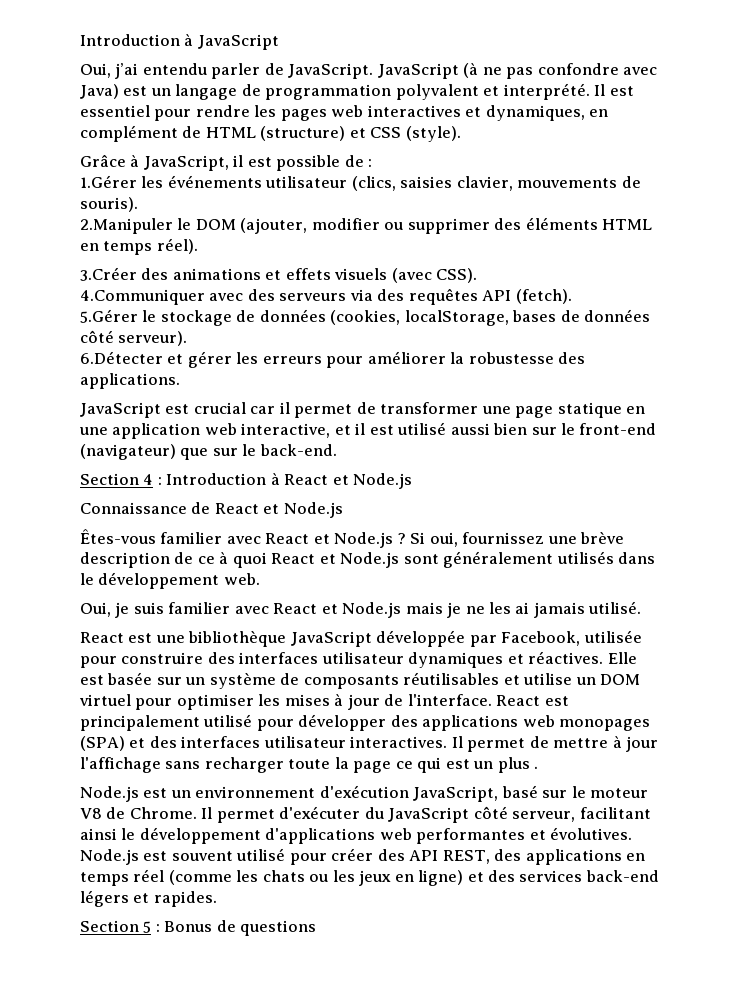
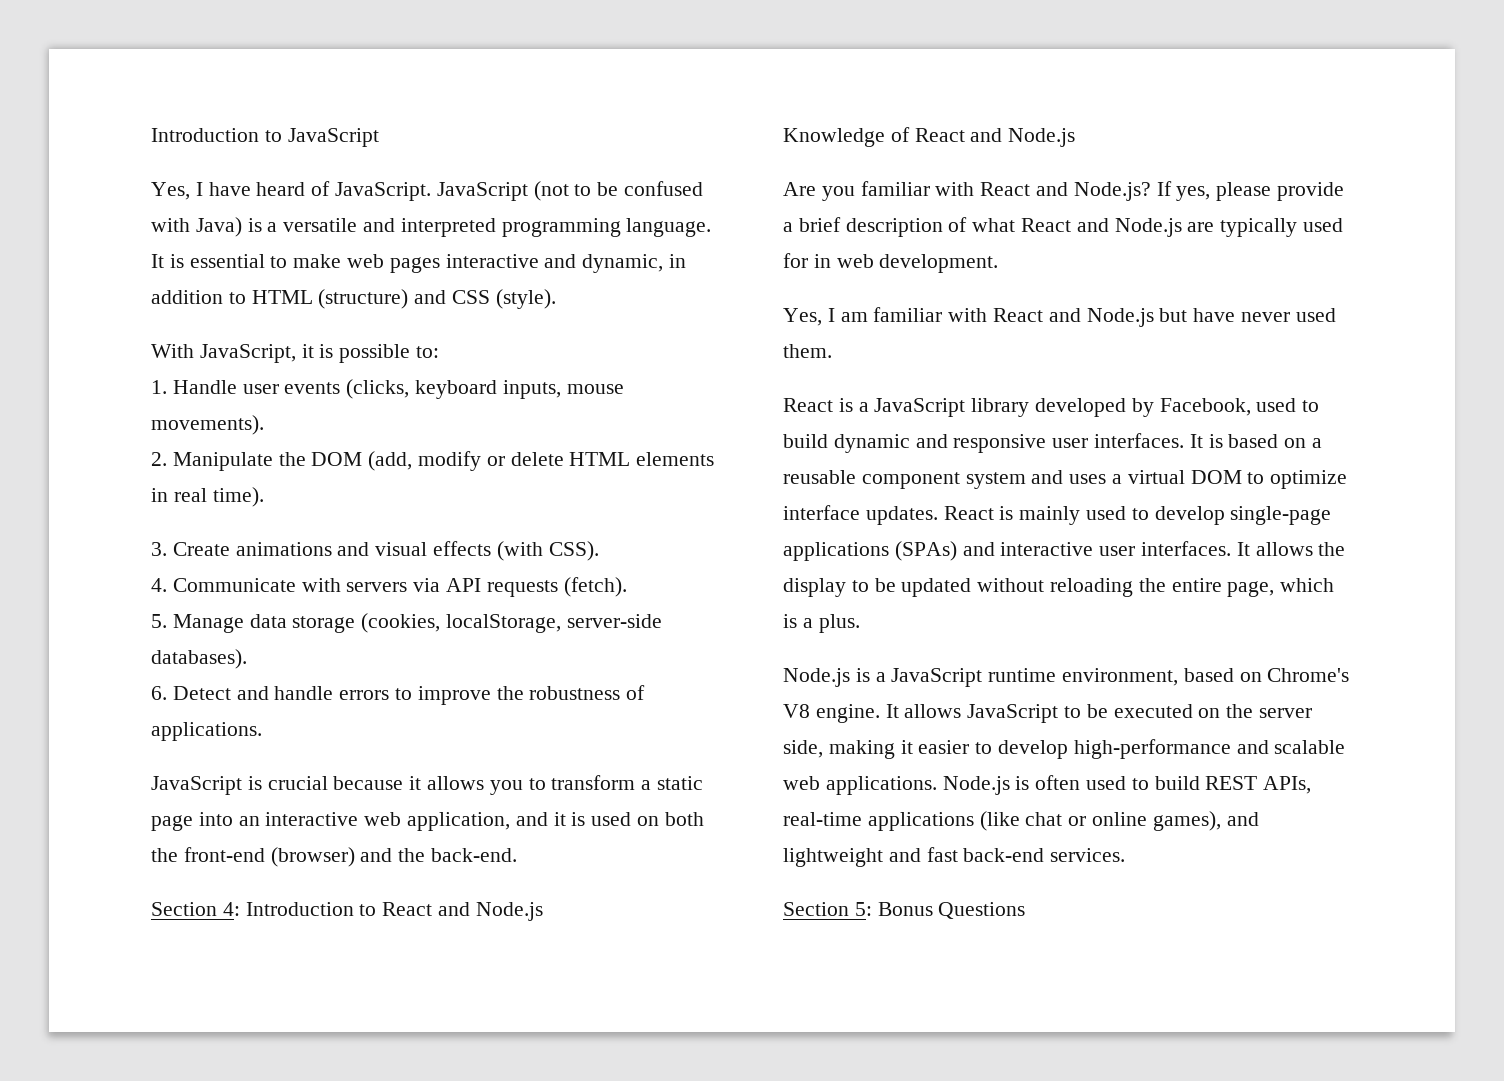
- Introduction à JavaScript
+ Introduction to JavaScript
- Oui, j’ai entendu parler de JavaScript. JavaScript (à ne pas confondre avec Java) est un langage de programmation polyvalent et interprété. Il est essentiel pour rendre les pages web interactives et dynamiques, en complément de HTML (structure) et CSS (style).
+ Yes, I have heard of JavaScript. JavaScript (not to be confused with Java) is a versatile and interpreted programming language. It is essential to make web pages interactive and dynamic, in addition to HTML (structure) and CSS (style).
- Grâce à JavaScript, il est possible de :
- 1.Gérer les événements utilisateur (clics, saisies clavier, mouvements de souris).
- 2.Manipuler le DOM (ajouter, modifier ou supprimer des éléments HTML en temps réel).
- 3.Créer des animations et effets visuels (avec CSS).
- 4.Communiquer avec des serveurs via des requêtes API (fetch).
- 5.Gérer le stockage de données (cookies, localStorage, bases de données côté serveur).
- 6.Détecter et gérer les erreurs pour améliorer la robustesse des applications.
- JavaScript est crucial car il permet de transformer une page statique en une application web interactive, et il est utilisé aussi bien sur le front-end (navigateur) que sur le back-end.
- Section 4 : Introduction à React et Node.js
- Connaissance de React et Node.js
- Êtes-vous familier avec React et Node.js ? Si oui, fournissez une brève description de ce à quoi React et Node.js sont généralement utilisés dans le développement web.
- Oui, je suis familier avec React et Node.js mais je ne les ai jamais utilisé.
- React est une bibliothèque JavaScript développée par Facebook, utilisée pour construire des interfaces utilisateur dynamiques et réactives. Elle est basée sur un système de composants réutilisables et utilise un DOM virtuel pour optimiser les mises à jour de l'interface. React est principalement utilisé pour développer des applications web monopages (SPA) et des interfaces utilisateur interactives. Il permet de mettre à jour l'affichage sans recharger toute la page ce qui est un plus .
- Node.js est un environnement d'exécution JavaScript, basé sur le moteur V8 de Chrome. Il permet d'exécuter du JavaScript côté serveur, facilitant ainsi le développement d'applications web performantes et évolutives. Node.js est souvent utilisé pour créer des API REST, des applications en temps réel (comme les chats ou les jeux en ligne) et des services back-end légers et rapides.
- Section 5 : Bonus de questions
+ With JavaScript, it is possible to:
+ 1. Handle user events (clicks, keyboard inputs, mouse movements).
+ 2. Manipulate the DOM (add, modify or delete HTML elements in real time).
+ 3. Create animations and visual effects (with CSS).
+ 4. Communicate with servers via API requests (fetch).
+ 5. Manage data storage (cookies, localStorage, server-side databases).
+ 6. Detect and handle errors to improve the robustness of applications.
+ JavaScript is crucial because it allows you to transform a static page into an interactive web application, and it is used on both the front-end (browser) and the back-end.
+ Section 4: Introduction to React and Node.js
+ Knowledge of React and Node.js
+ Are you familiar with React and Node.js? If yes, please provide a brief description of what React and Node.js are typically used for in web development.
+ Yes, I am familiar with React and Node.js but have never used them.
+ React is a JavaScript library developed by Facebook, used to build dynamic and responsive user interfaces. It is based on a reusable component system and uses a virtual DOM to optimize interface updates. React is mainly used to develop single-page applications (SPAs) and interactive user interfaces. It allows the display to be updated without reloading the entire page, which is a plus.
+ Node.js is a JavaScript runtime environment, based on Chrome's V8 engine. It allows JavaScript to be executed on the server side, making it easier to develop high-performance and scalable web applications. Node.js is often used to build REST APIs, real-time applications (like chat or online games), and lightweight and fast back-end services.
+ Section 5: Bonus Questions

